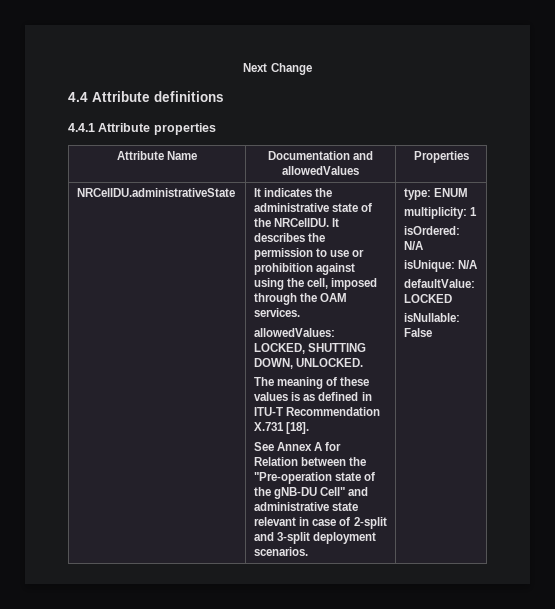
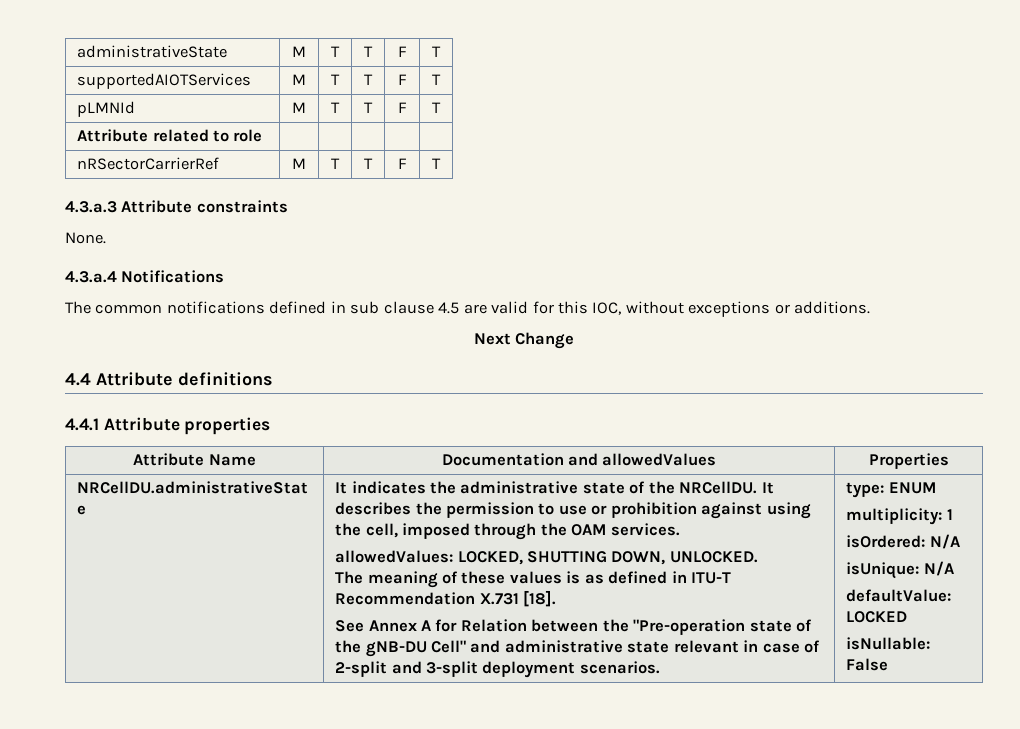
+ administrativeState | M | T | T | F | T
+ supportedAIOTServices | M | T | T | F | T
+ pLMNId | M | T | T | F | T
+ Attribute related to role | | | | |
+ nRSectorCarrierRef | M | T | T | F | T
+ 4.3.a.3 Attribute constraints
+ None.
+ 4.3.a.4 Notifications
+ The common notifications defined in sub clause 4.5 are valid for this IOC, without exceptions or additions.

